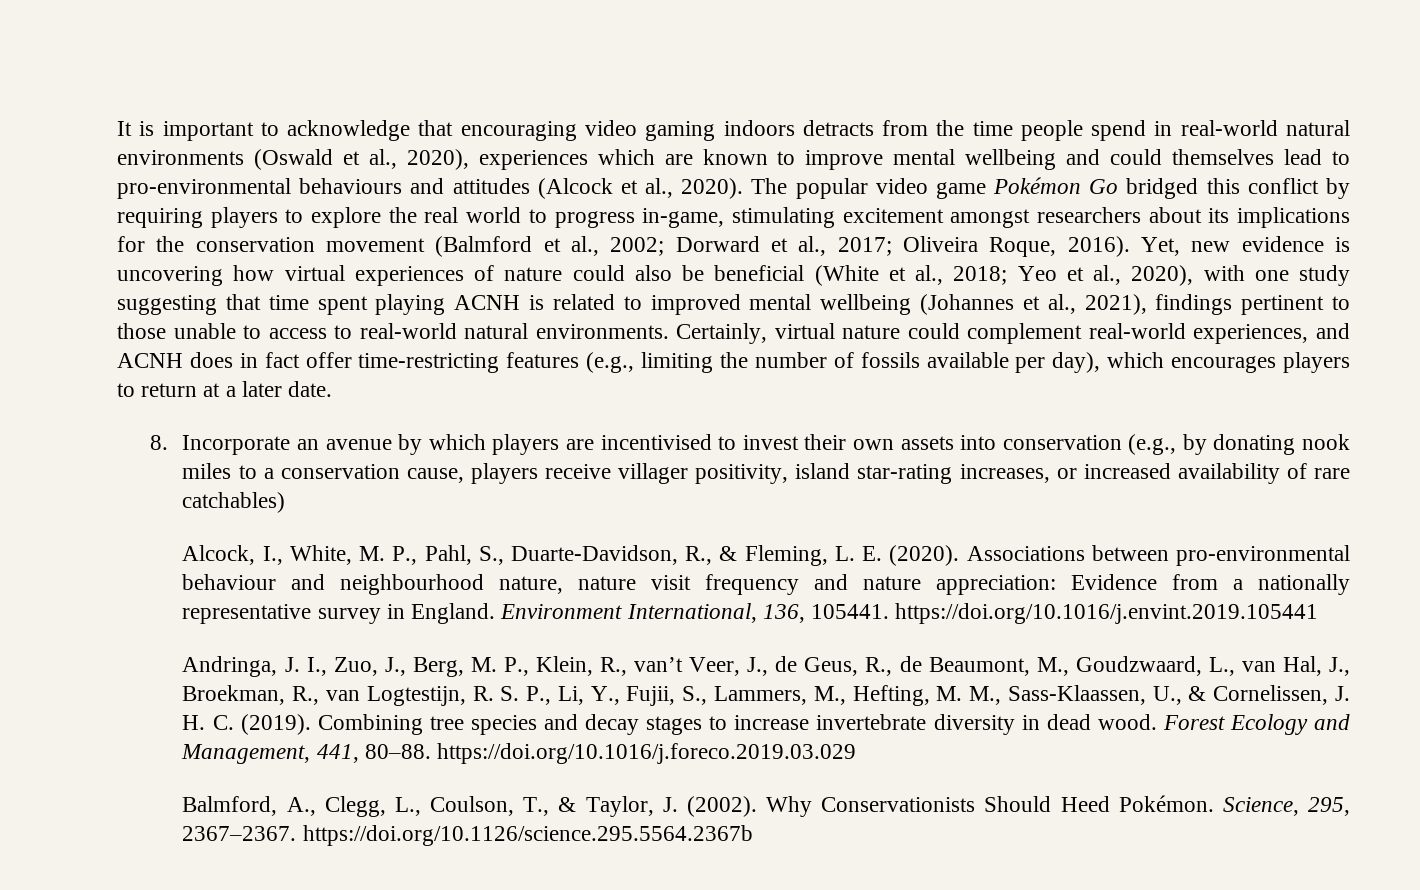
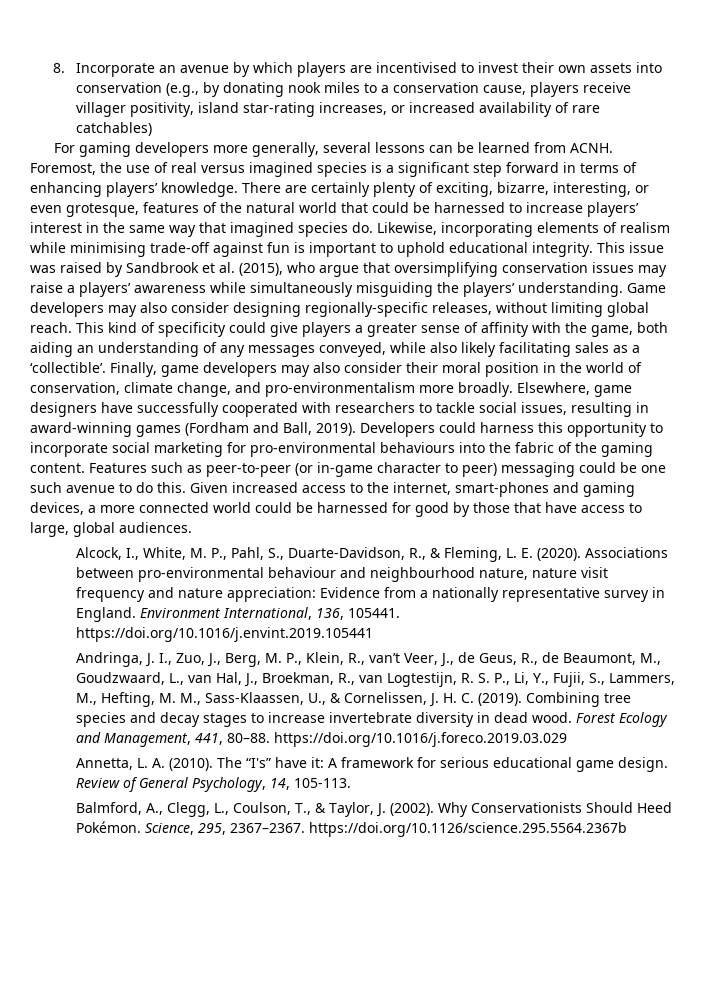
- It is important to acknowledge that encouraging video gaming indoors detracts from the time people spend in real-world natural environments (Oswald et al., 2020), experiences which are known to improve mental wellbeing and could themselves lead to pro-environmental behaviours and attitudes (Alcock et al., 2020). The popular video game Pokémon Go bridged this conflict by requiring players to explore the real world to progress in-game, stimulating excitement amongst researchers about its implications for the conservation movement (Balmford et al., 2002; Dorward et al., 2017; Oliveira Roque, 2016). Yet, new evidence is uncovering how virtual experiences of nature could also be beneficial (White et al., 2018; Yeo et al., 2020), with one study suggesting that time spent playing ACNH is related to improved mental wellbeing (Johannes et al., 2021), findings pertinent to those unable to access to real-world natural environments. Certainly, virtual nature could complement real-world experiences, and ACNH does in fact offer time-restricting features (e.g., limiting the number of fossils available per day), which encourages players to return at a later date.
+ For gaming developers more generally, several lessons can be learned from ACNH. Foremost, the use of real versus imagined species is a significant step forward in terms of enhancing players’ knowledge. There are certainly plenty of exciting, bizarre, interesting, or even grotesque, features of the natural world that could be harnessed to increase players’ interest in the same way that imagined species do. Likewise, incorporating elements of realism while minimising trade-off against fun is important to uphold educational integrity. This issue was raised by Sandbrook et al. (2015), who argue that oversimplifying conservation issues may raise a players’ awareness while simultaneously misguiding the players’ understanding. Game developers may also consider designing regionally-specific releases, without limiting global reach. This kind of specificity could give players a greater sense of affinity with the game, both aiding an understanding of any messages conveyed, while also likely facilitating sales as a ‘collectible’. Finally, game developers may also consider their moral position in the world of conservation, climate change, and pro-environmentalism more broadly. Elsewhere, game designers have successfully cooperated with researchers to tackle social issues, resulting in award-winning games (Fordham and Ball, 2019). Developers could harness this opportunity to incorporate social marketing for pro-environmental behaviours into the fabric of the gaming content. Features such as peer-to-peer (or in-game character to peer) messaging could be one such avenue to do this. Given increased access to the internet, smart-phones and gaming devices, a more connected world could be harnessed for good by those that have access to large, global audiences.
+ Annetta, L. A. (2010). The “I's” have it: A framework for serious educational game design. Review of General Psychology, 14, 105-113.

